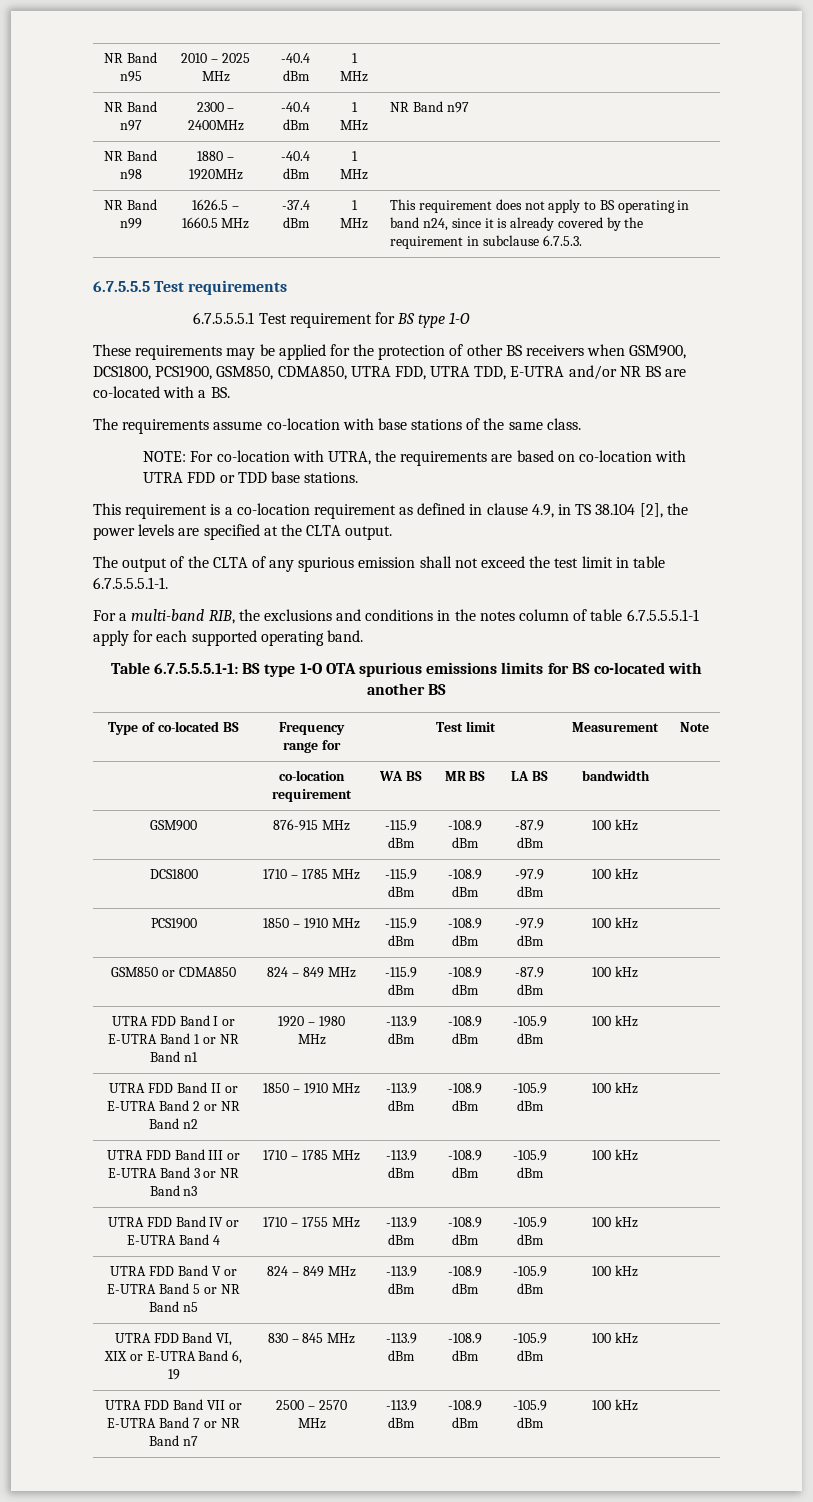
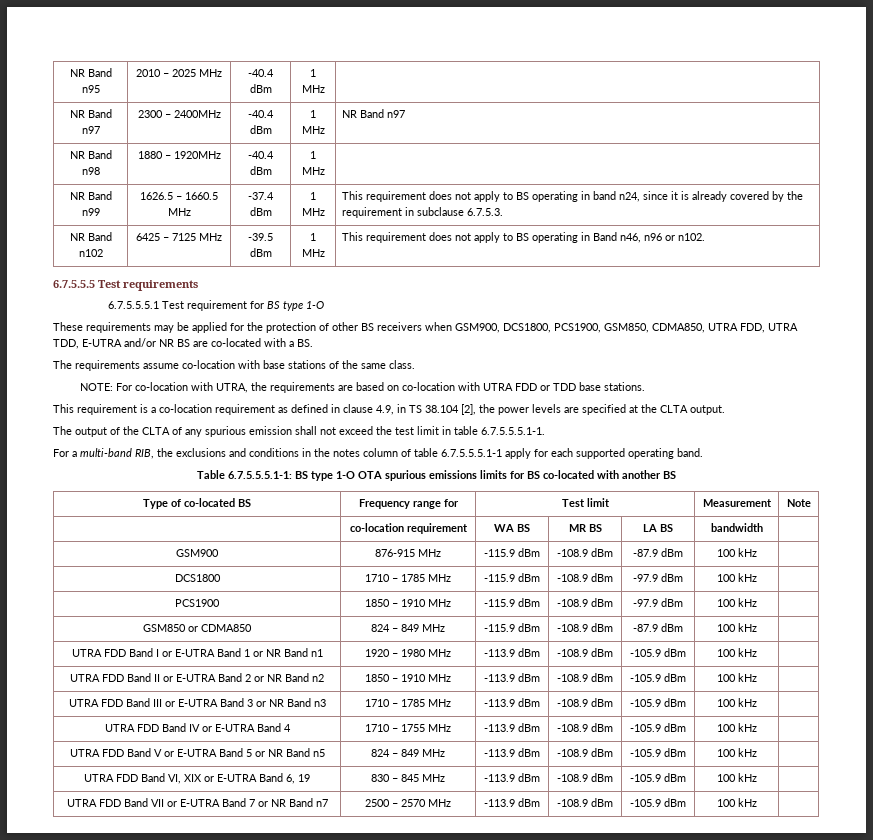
+ NR Band n102 | 6425 – 7125 MHz | -39.5 dBm | 1 MHz | This requirement does not apply to BS operating in Band n46, n96 or n102.

